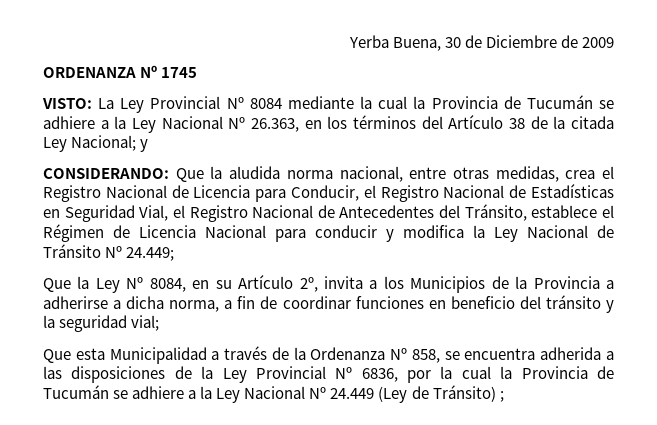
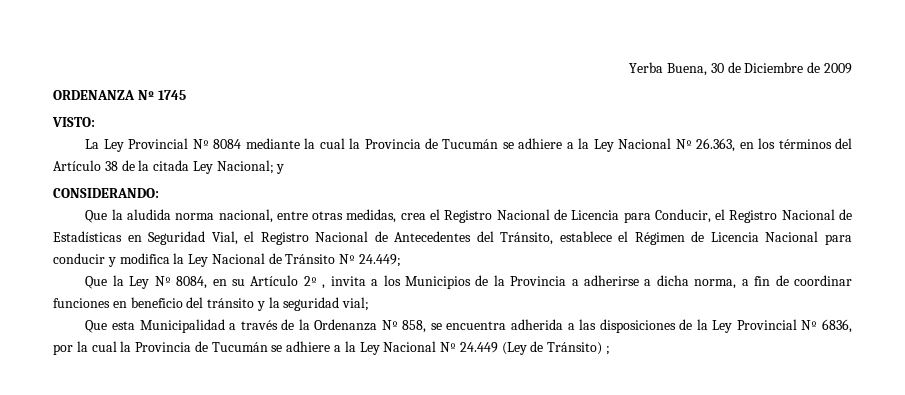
- VISTO: La Ley Provincial Nº 8084 mediante la cual la Provincia de Tucumán se adhiere a la Ley Nacional Nº 26.363, en los términos del Artículo 38 de la citada Ley Nacional; y
+ VISTO:
+ La Ley Provincial Nº 8084 mediante la cual la Provincia de Tucumán se adhiere a la Ley Nacional Nº 26.363, en los términos del Artículo 38 de la citada Ley Nacional; y
- CONSIDERANDO: Que la aludida norma nacional, entre otras medidas, crea el Registro Nacional de Licencia para Conducir, el Registro Nacional de Estadísticas en Seguridad Vial, el Registro Nacional de Antecedentes del Tránsito, establece el Régimen de Licencia Nacional para conducir y modifica la Ley Nacional de Tránsito Nº 24.449;
+ CONSIDERANDO:
+ Que la aludida norma nacional, entre otras medidas, crea el Registro Nacional de Licencia para Conducir, el Registro Nacional de Estadísticas en Seguridad Vial, el Registro Nacional de Antecedentes del Tránsito, establece el Régimen de Licencia Nacional para conducir y modifica la Ley Nacional de Tránsito Nº 24.449;
- Que la Ley Nº 8084, en su Artículo 2º, invita a los Municipios de la Provincia a adherirse a dicha norma, a fin de coordinar funciones en beneficio del tránsito y la seguridad vial;
+ Que la Ley Nº 8084, en su Artículo 2º , invita a los Municipios de la Provincia a adherirse a dicha norma, a fin de coordinar funciones en beneficio del tránsito y la seguridad vial;

